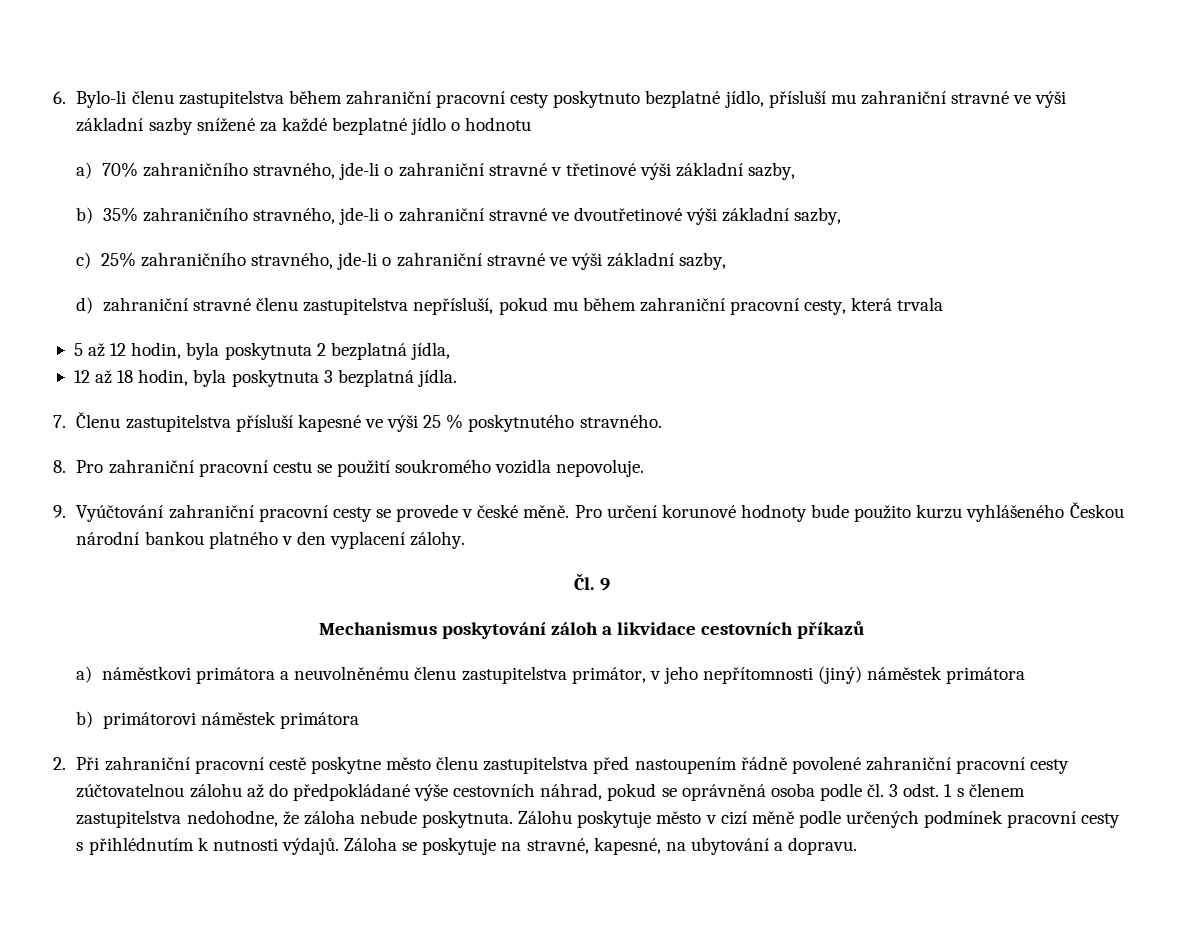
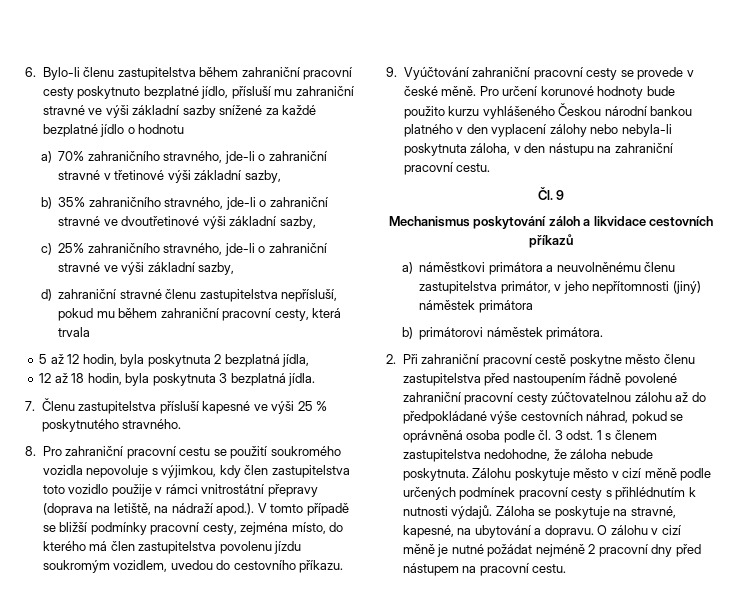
- 8. Pro zahraniční pracovní cestu se použití soukromého vozidla nepovoluje.
+ 8. Pro zahraniční pracovní cestu se použití soukromého vozidla nepovoluje s výjimkou, kdy člen zastupitelstva toto vozidlo použije v rámci vnitrostátní přepravy (doprava na letiště, na nádraží apod.). V tomto případě se bližší podmínky pracovní cesty, zejména místo, do kterého má člen zastupitelstva povolenu jízdu soukromým vozidlem, uvedou do cestovního příkazu.
- Pro určení korunové hodnoty bude použito kurzu vyhlášeného Českou národní bankou platného v den vyplacení zálohy.
+ Pro určení korunové hodnoty bude použito kurzu vyhlášeného Českou národní bankou platného v den vyplacení zálohy nebo nebyla-li poskytnuta záloha, v den nástupu na zahraniční pracovní cestu.
- b) primátorovi náměstek primátora
+ b) primátorovi náměstek primátora.
+ O zálohu v cizí měně je nutné požádat nejméně 2 pracovní dny před nástupem na pracovní cestu.

